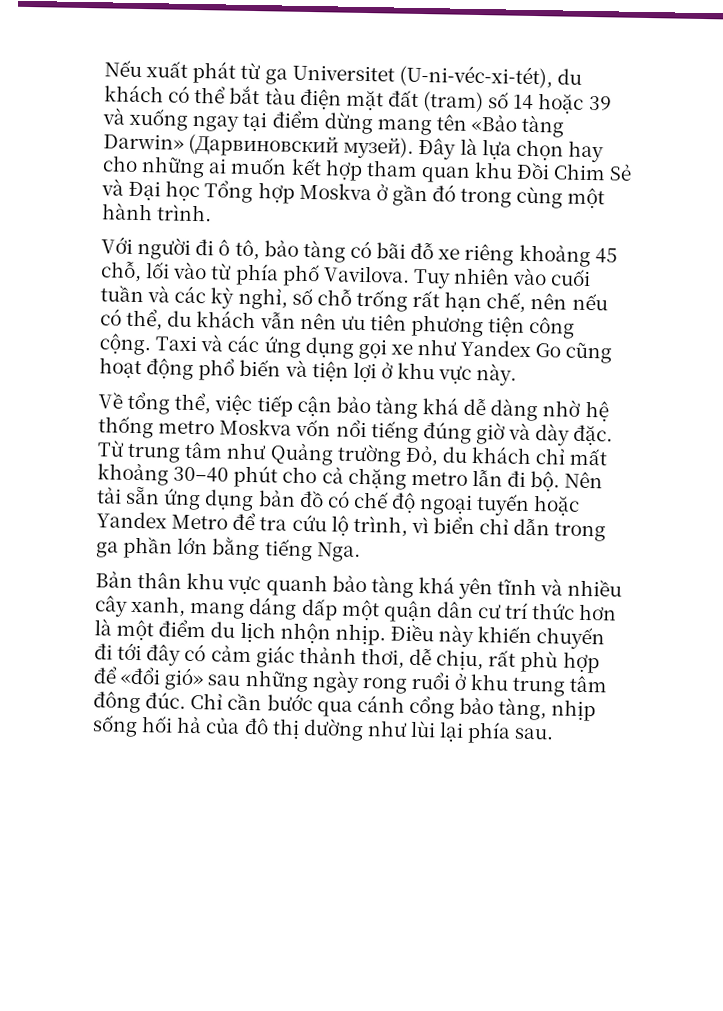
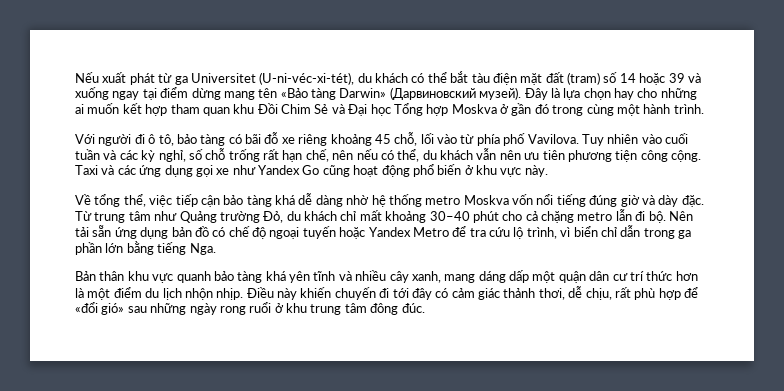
- Taxi và các ứng dụng gọi xe như Yandex Go cũng hoạt động phổ biến và tiện lợi ở khu vực này.
+ Taxi và các ứng dụng gọi xe như Yandex Go cũng hoạt động phổ biến ở khu vực này.
- Chỉ cần bước qua cánh cổng bảo tàng, nhịp sống hối hả của đô thị dường như lùi lại phía sau.

